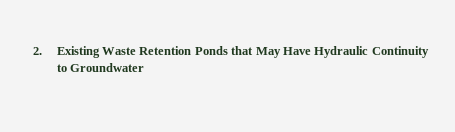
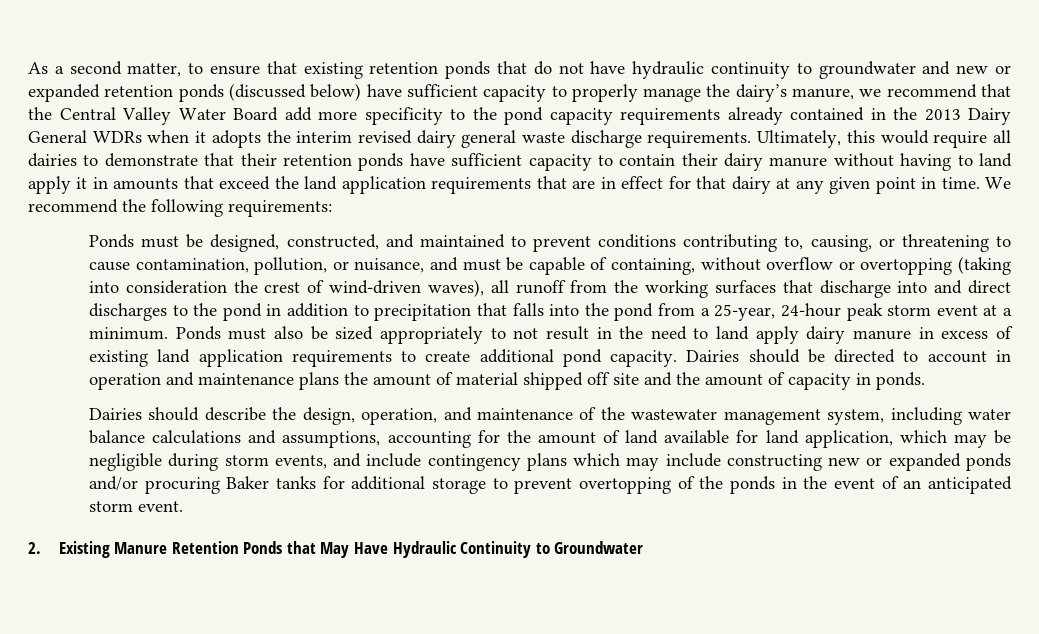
+ As a second matter, to ensure that existing retention ponds that do not have hydraulic continuity to groundwater and new or expanded retention ponds (discussed below) have sufficient capacity to properly manage the dairy’s manure, we recommend that the Central Valley Water Board add more specificity to the pond capacity requirements already contained in the 2013 Dairy General WDRs when it adopts the interim revised dairy general waste discharge requirements. Ultimately, this would require all dairies to demonstrate that their retention ponds have sufficient capacity to contain their dairy manure without having to land apply it in amounts that exceed the land application requirements that are in effect for that dairy at any given point in time. We recommend the following requirements:
+ Ponds must be designed, constructed, and maintained to prevent conditions contributing to, causing, or threatening to cause contamination, pollution, or nuisance, and must be capable of containing, without overflow or overtopping (taking into consideration the crest of wind-driven waves), all runoff from the working surfaces that discharge into and direct discharges to the pond in addition to precipitation that falls into the pond from a 25-year, 24-hour peak storm event at a minimum. Ponds must also be sized appropriately to not result in the need to land apply dairy manure in excess of existing land application requirements to create additional pond capacity. Dairies should be directed to account in operation and maintenance plans the amount of material shipped off site and the amount of capacity in ponds.
+ Dairies should describe the design, operation, and maintenance of the wastewater management system, including water balance calculations and assumptions, accounting for the amount of land available for land application, which may be negligible during storm events, and include contingency plans which may include constructing new or expanded ponds and/or procuring Baker tanks for additional storage to prevent overtopping of the ponds in the event of an anticipated storm event.
- 2. Existing Waste Retention Ponds that May Have Hydraulic Continuity to Groundwater
+ 2. Existing Manure Retention Ponds that May Have Hydraulic Continuity to Groundwater

